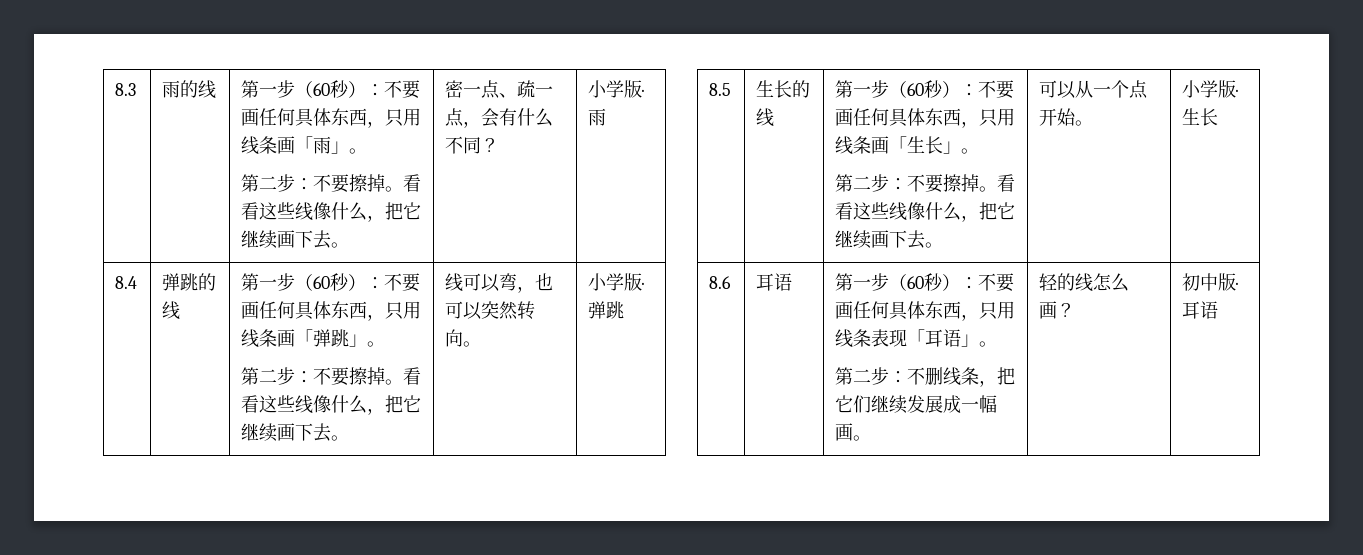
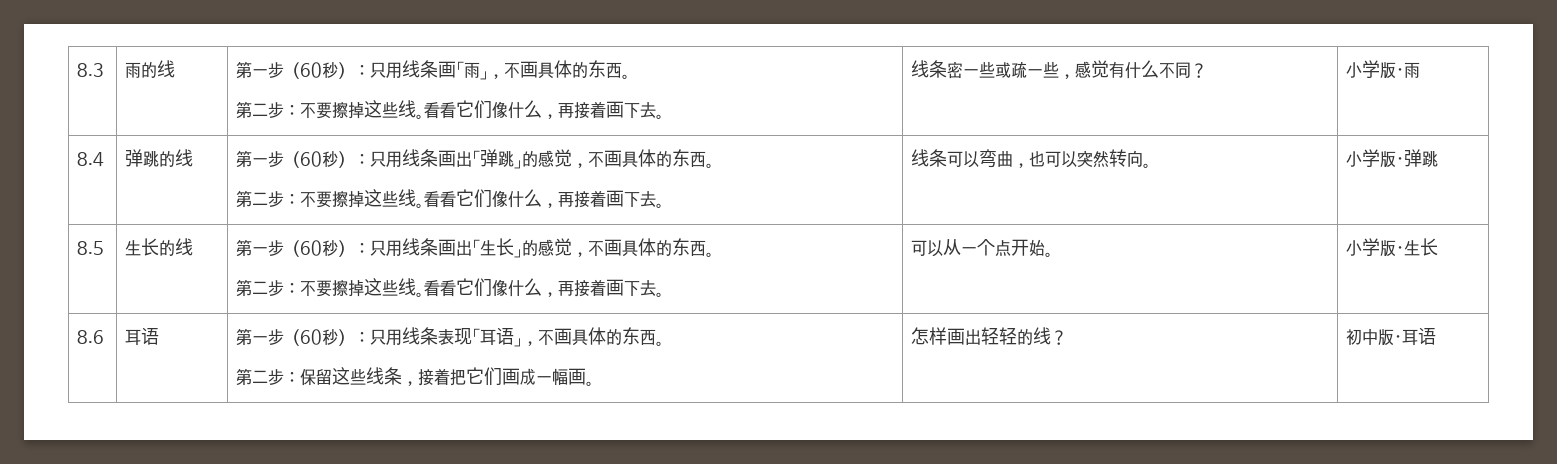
- 第一步（60秒）：不要画任何具体东西，只用线条画「雨」。
- 第二步：不要擦掉。看看这些线像什么，把它继续画下去。 | 密一点、疏一点，会有什么不同？
+ 第一步（60秒）：只用线条画「雨」，不画具体的东西。
+ 第二步：不要擦掉这些线。看看它们像什么，再接着画下去。 | 线条密一些或疏一些，感觉有什么不同？
- 第一步（60秒）：不要画任何具体东西，只用线条画「弹跳」。
- 第二步：不要擦掉。看看这些线像什么，把它继续画下去。 | 线可以弯，也可以突然转向。
+ 第一步（60秒）：只用线条画出「弹跳」的感觉，不画具体的东西。
+ 第二步：不要擦掉这些线。看看它们像什么，再接着画下去。 | 线条可以弯曲，也可以突然转向。
- 8.5 | 生长的线 | 第一步（60秒）：不要画任何具体东西，只用线条画「生长」。
- 第二步：不要擦掉。看看这些线像什么，把它继续画下去。 | 可以从一个点开始。 | 小学版·生长
+ 8.5 | 生长的线 | 第一步（60秒）：只用线条画出「生长」的感觉，不画具体的东西。
+ 第二步：不要擦掉这些线。看看它们像什么，再接着画下去。 | 可以从一个点开始。 | 小学版·生长
- 8.6 | 耳语 | 第一步（60秒）：不要画任何具体东西，只用线条表现「耳语」。
- 第二步：不删线条，把它们继续发展成一幅画。 | 轻的线怎么画？ | 初中版·耳语
+ 8.6 | 耳语 | 第一步（60秒）：只用线条表现「耳语」，不画具体的东西。
+ 第二步：保留这些线条，接着把它们画成一幅画。 | 怎样画出轻轻的线？ | 初中版·耳语

